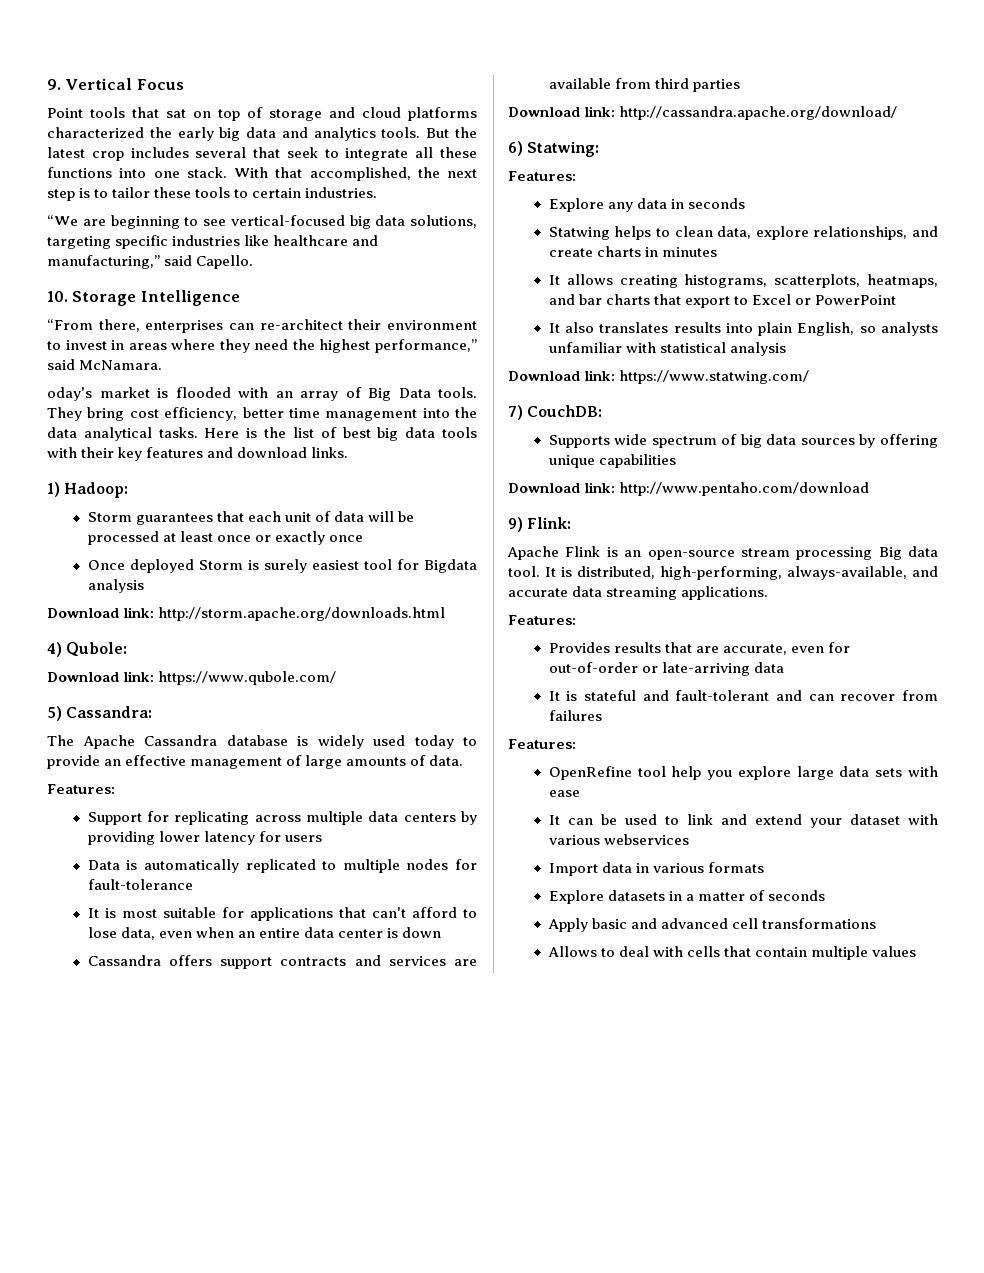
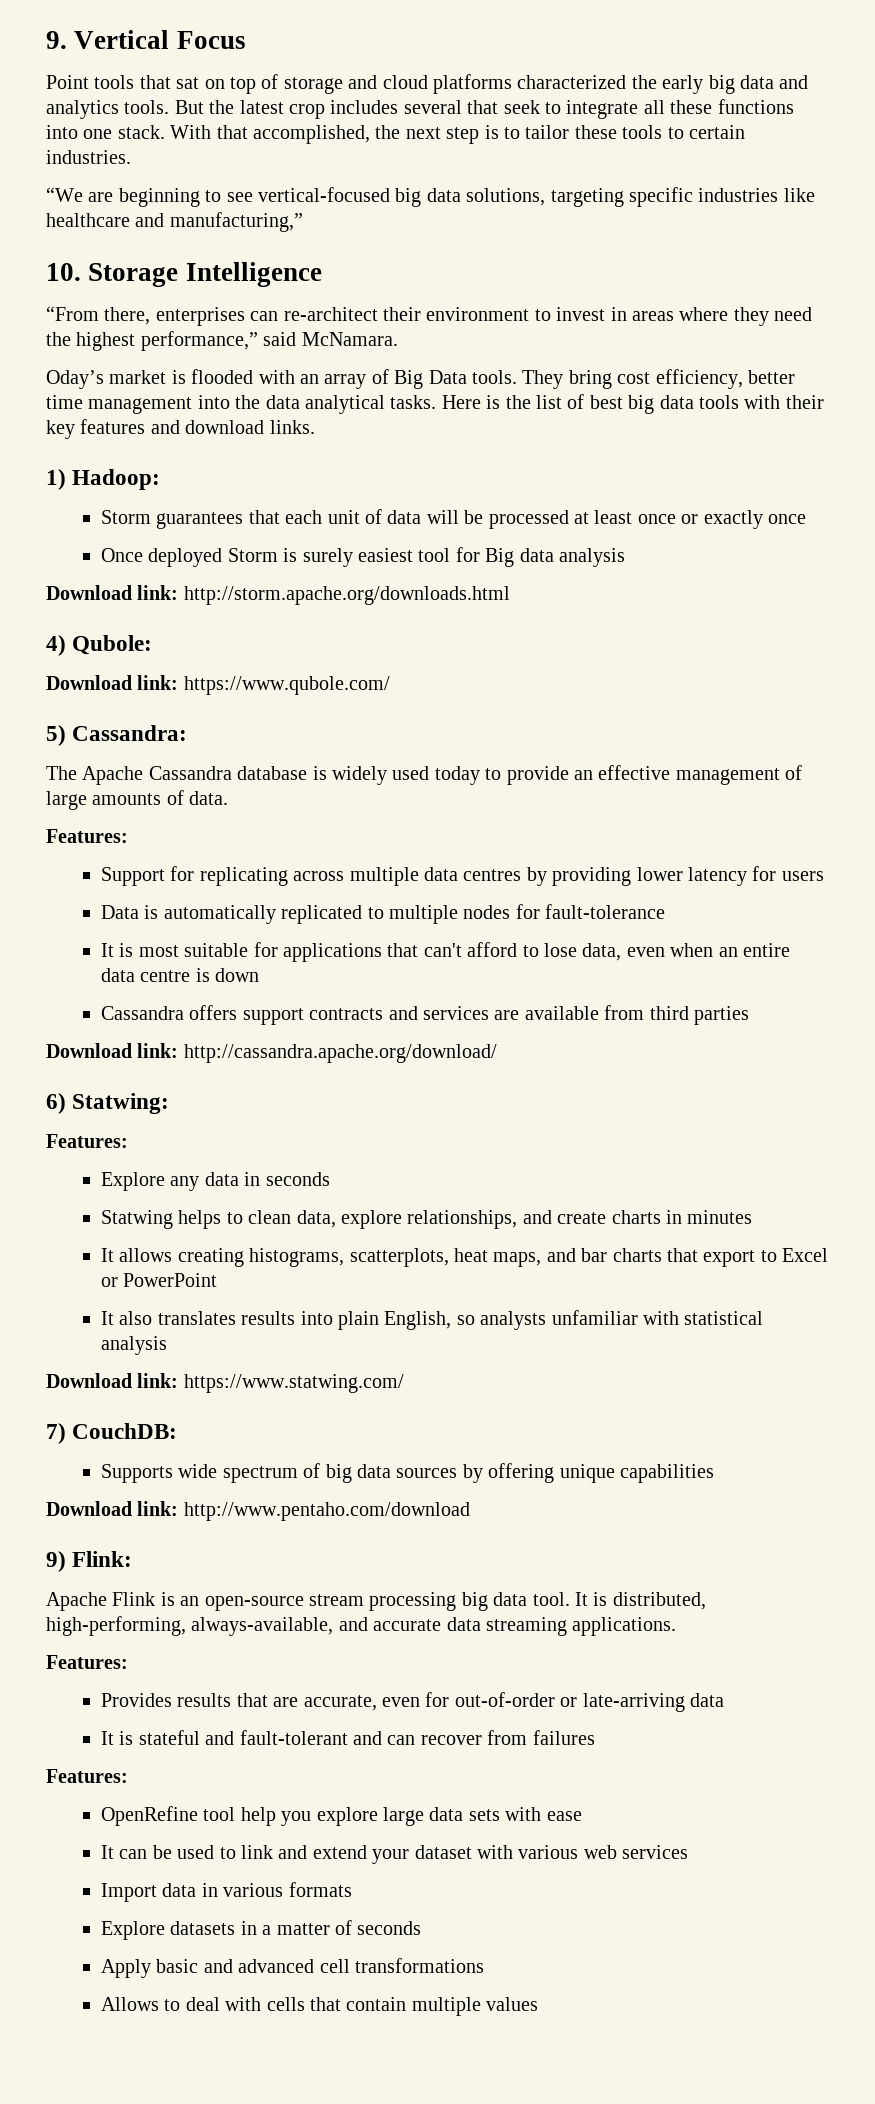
- “We are beginning to see vertical-focused big data solutions, targeting specific industries like healthcare and manufacturing,” said Capello.
+ “We are beginning to see vertical-focused big data solutions, targeting specific industries like healthcare and manufacturing,”
- oday's market is flooded with an array of Big Data tools.
+ Oday’s market is flooded with an array of Big Data tools.
- Once deployed Storm is surely easiest tool for Bigdata analysis
+ Once deployed Storm is surely easiest tool for Big data analysis
- Support for replicating across multiple data centers by providing lower latency for users
+ Support for replicating across multiple data centres by providing lower latency for users
- It is most suitable for applications that can't afford to lose data, even when an entire data center is down
+ It is most suitable for applications that can't afford to lose data, even when an entire data centre is down
- It allows creating histograms, scatterplots, heatmaps, and bar charts that export to Excel or PowerPoint
+ It allows creating histograms, scatterplots, heat maps, and bar charts that export to Excel or PowerPoint
- Apache Flink is an open-source stream processing Big data tool.
+ Apache Flink is an open-source stream processing big data tool.
- It can be used to link and extend your dataset with various webservices
+ It can be used to link and extend your dataset with various web services

